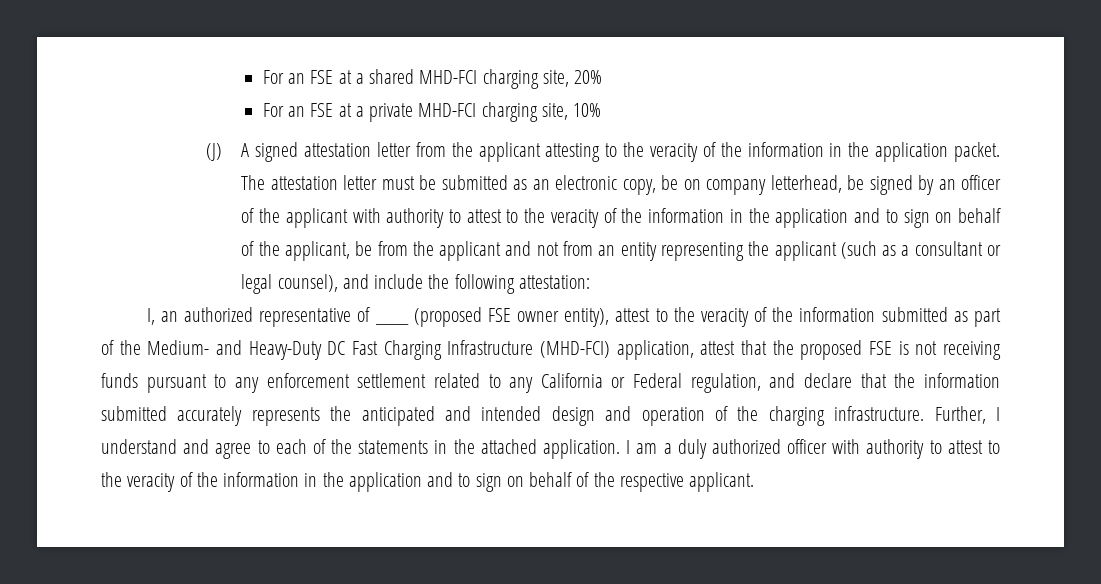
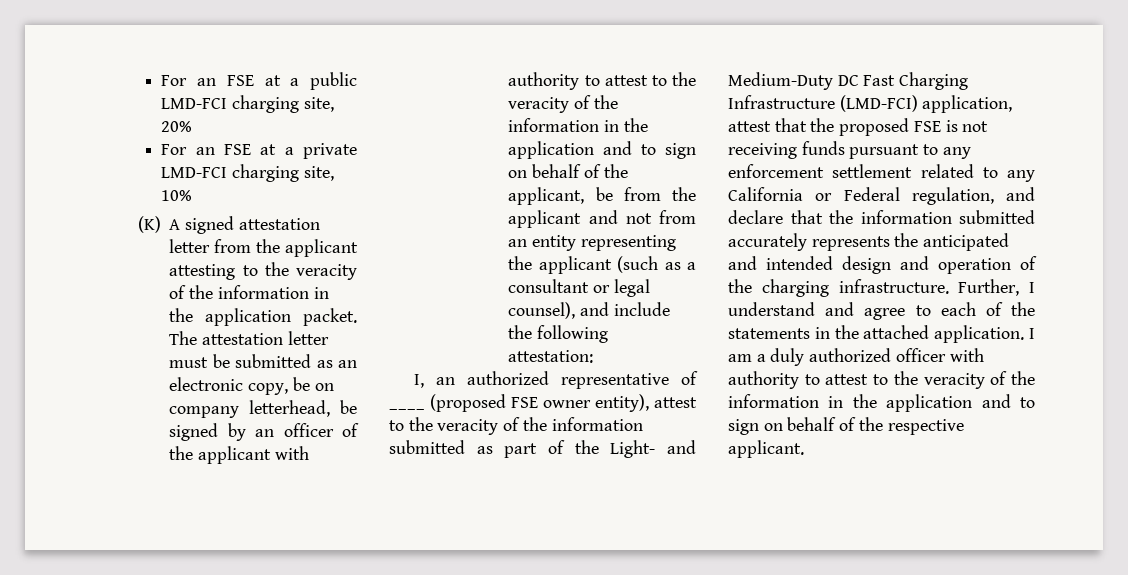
- For an FSE at a shared MHD-FCI charging site, 20%
+ For an FSE at a public LMD-FCI charging site, 20%
- For an FSE at a private MHD-FCI charging site, 10%
+ For an FSE at a private LMD-FCI charging site, 10%
- (J) A signed attestation letter from the applicant attesting to the veracity of the information in the application packet.
+ (K) A signed attestation letter from the applicant attesting to the veracity of the information in the application packet.
- I, an authorized representative of ____ (proposed FSE owner entity), attest to the veracity of the information submitted as part of the Medium- and Heavy-Duty DC Fast Charging Infrastructure (MHD-FCI) application, attest that the proposed FSE is not receiving funds pursuant to any enforcement settlement related to any California or Federal regulation, and declare that the information submitted accurately represents the anticipated and intended design and operation of the charging infrastructure.
+ I, an authorized representative of ____ (proposed FSE owner entity), attest to the veracity of the information submitted as part of the Light- and Medium-Duty DC Fast Charging Infrastructure (LMD-FCI) application, attest that the proposed FSE is not receiving funds pursuant to any enforcement settlement related to any California or Federal regulation, and declare that the information submitted accurately represents the anticipated and intended design and operation of the charging infrastructure.

